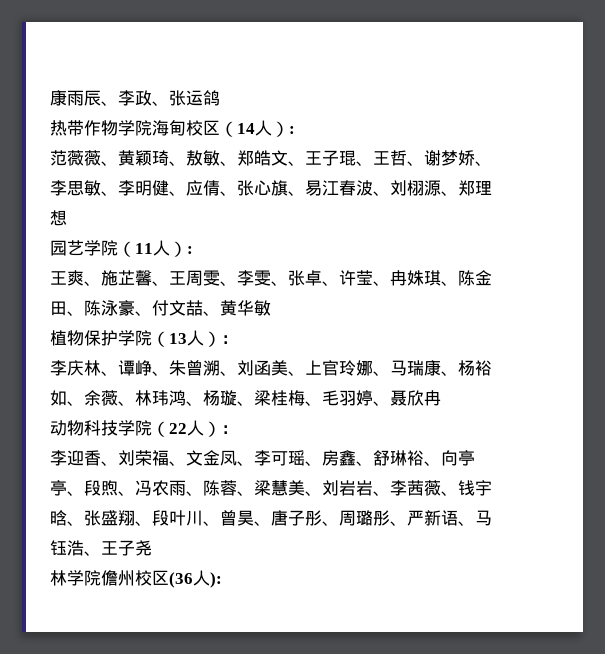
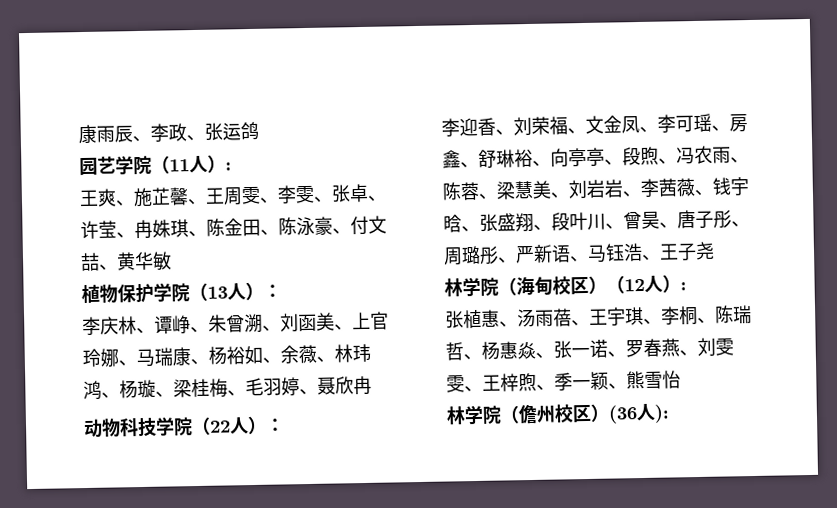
- 热带作物学院海甸校区（14人）:
- 范薇薇、黄颖琦、敖敏、郑皓文、王子琨、王哲、谢梦娇、李思敏、李明健、应倩、张心旗、易江春波、刘栩源、郑理想
- 林学院儋州校区(36人):
+ 林学院（海甸校区）（12人）:
+ 张植惠、汤雨蓓、王宇琪、李桐、陈瑞哲、杨惠焱、张一诺、罗春燕、刘雯雯、王梓煦、季一颖、熊雪怡
+ 林学院（儋州校区）(36人):

